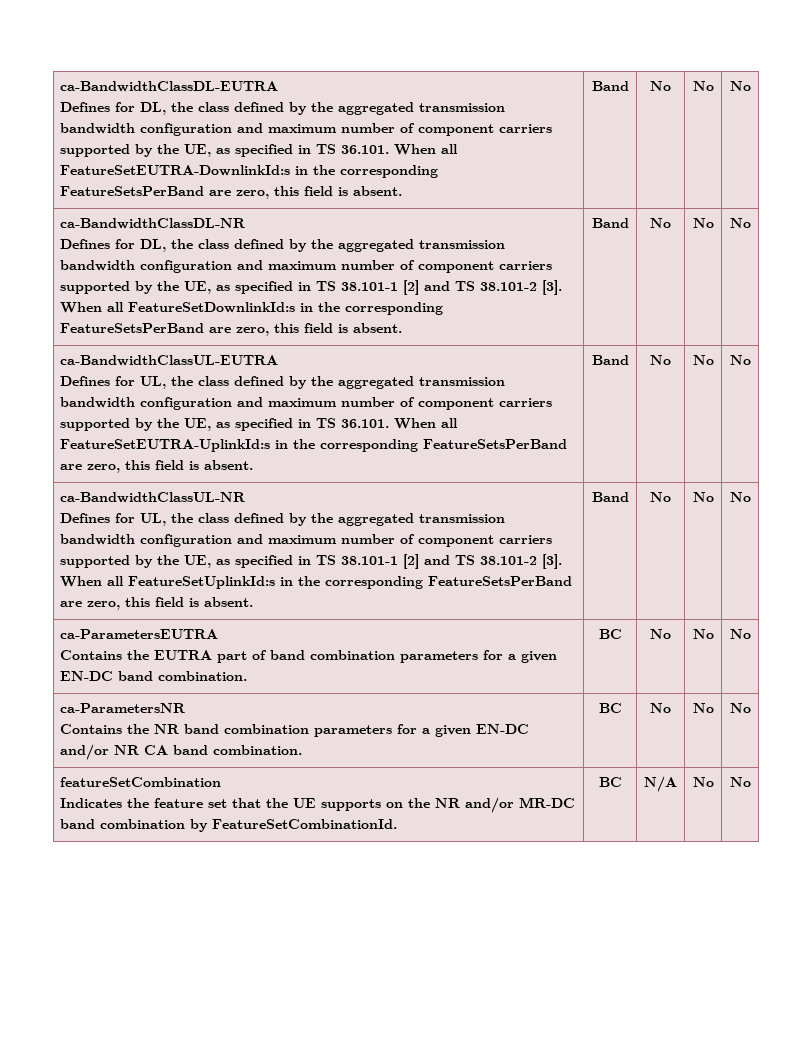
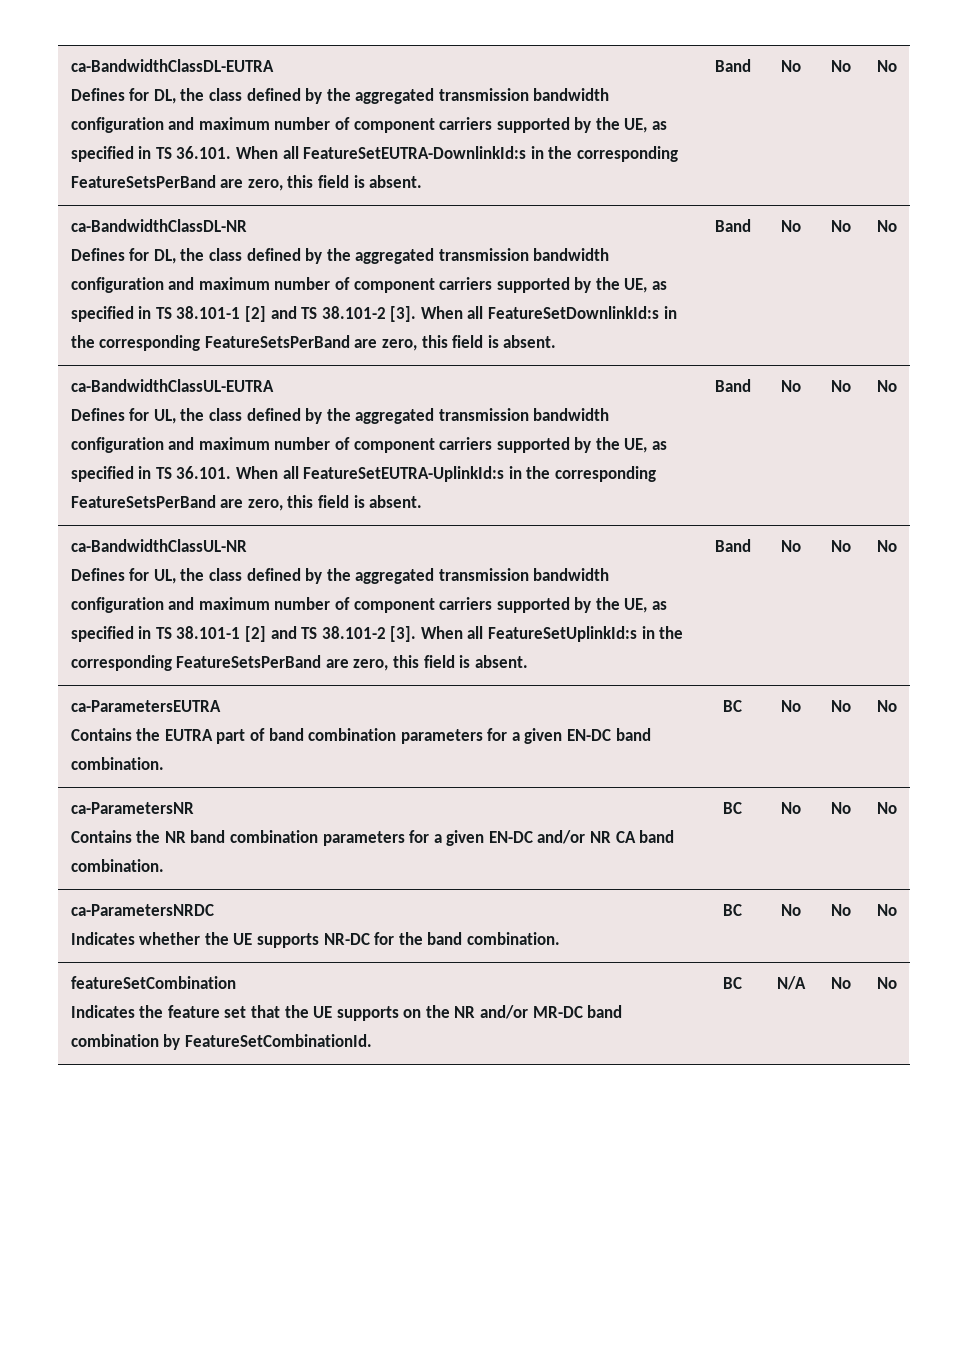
+ ca-ParametersNRDC
+ Indicates whether the UE supports NR-DC for the band combination. | BC | No | No | No

